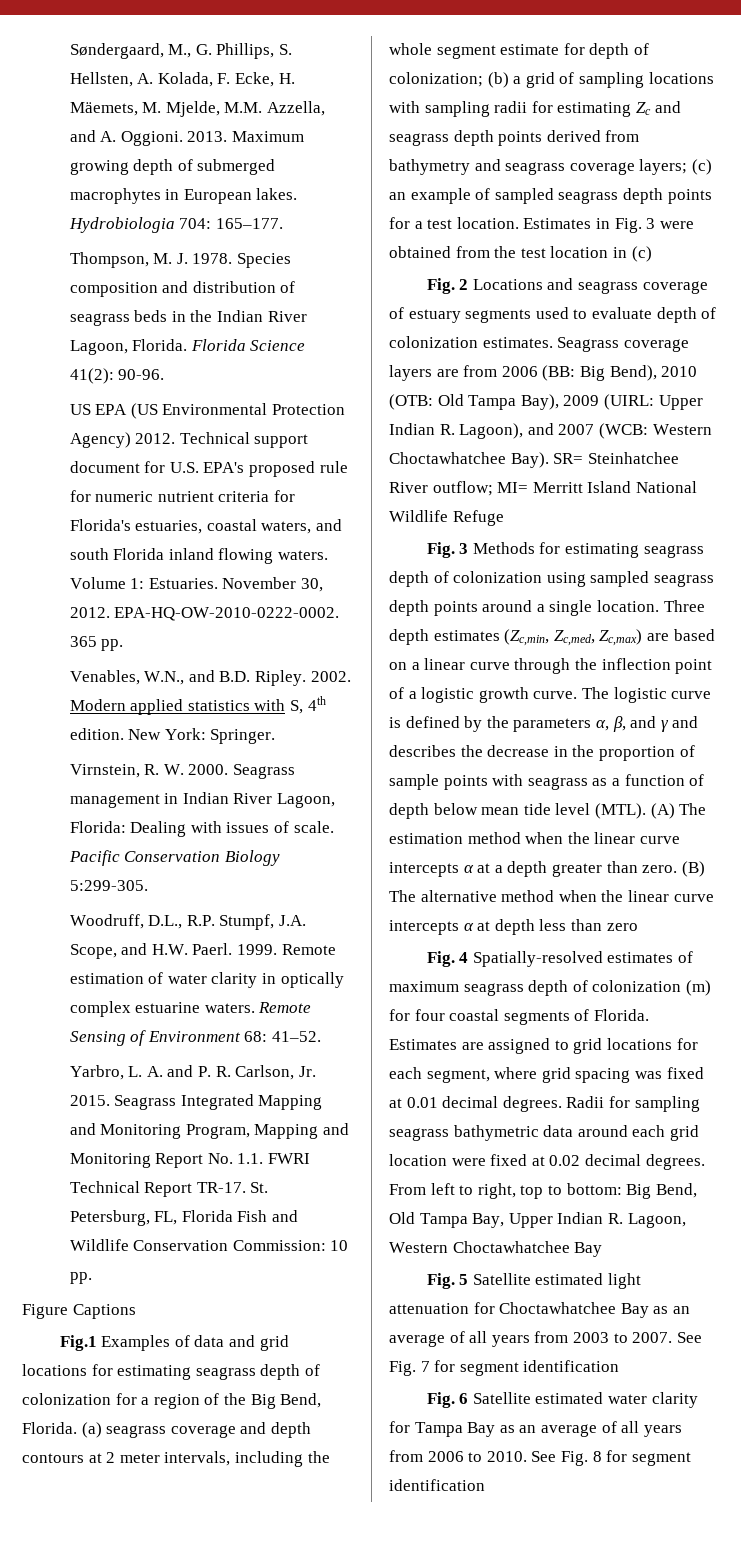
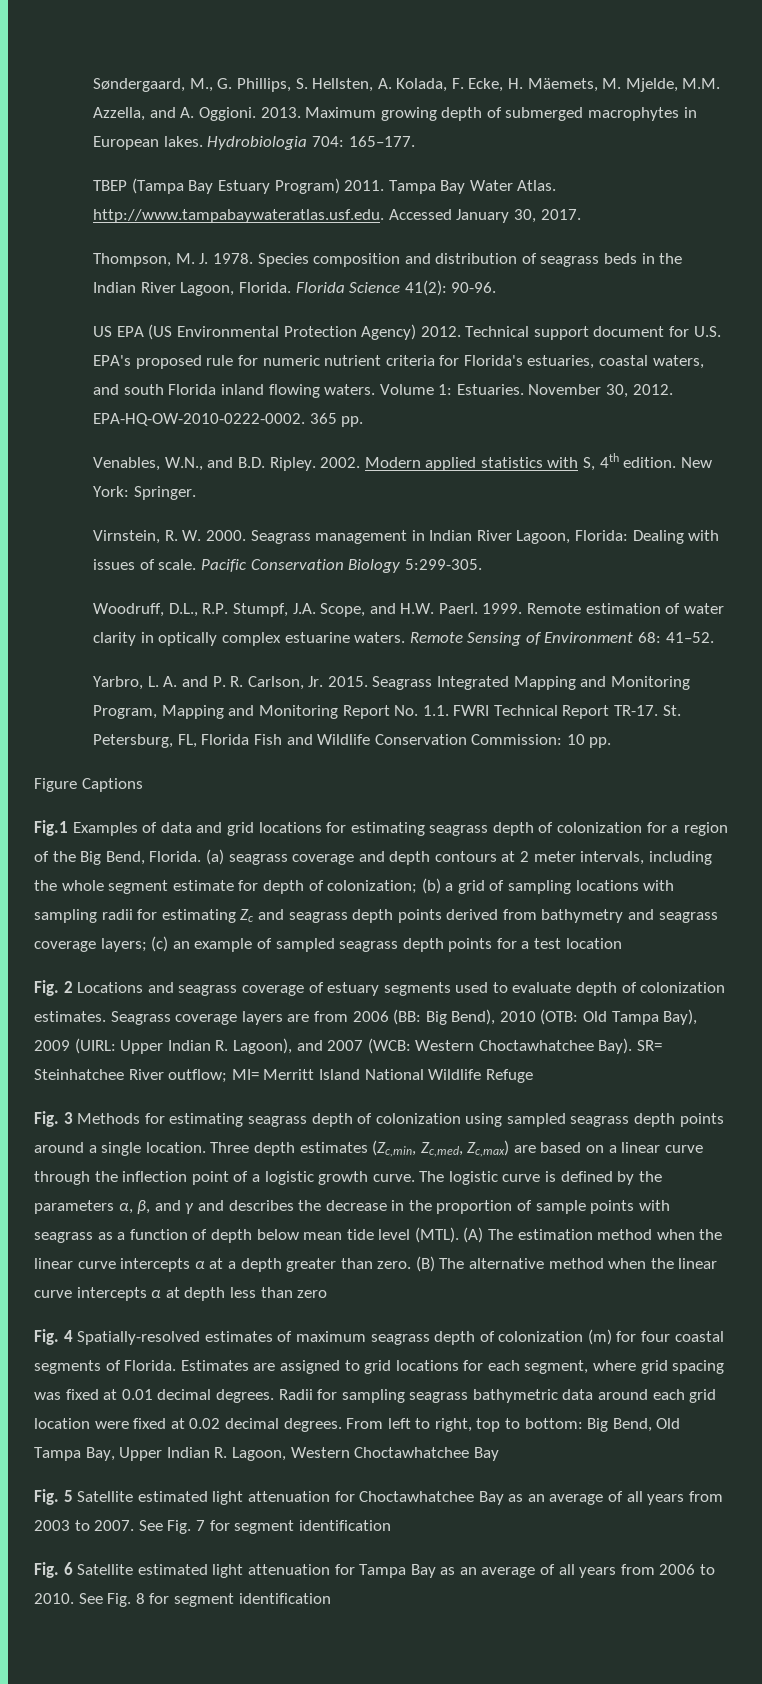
+ TBEP (Tampa Bay Estuary Program) 2011. Tampa Bay Water Atlas. http://www.tampabaywateratlas.usf.edu. Accessed January 30, 2017.
- (a) seagrass coverage and depth contours at 2 meter intervals, including the whole segment estimate for depth of colonization; (b) a grid of sampling locations with sampling radii for estimating Zc and seagrass depth points derived from bathymetry and seagrass coverage layers; (c) an example of sampled seagrass depth points for a test location. Estimates in Fig. 3 were obtained from the test location in (c)
+ (a) seagrass coverage and depth contours at 2 meter intervals, including the whole segment estimate for depth of colonization; (b) a grid of sampling locations with sampling radii for estimating Zc and seagrass depth points derived from bathymetry and seagrass coverage layers; (c) an example of sampled seagrass depth points for a test location
- Fig. 6 Satellite estimated water clarity for Tampa Bay as an average of all years from 2006 to 2010.
+ Fig. 6 Satellite estimated light attenuation for Tampa Bay as an average of all years from 2006 to 2010.

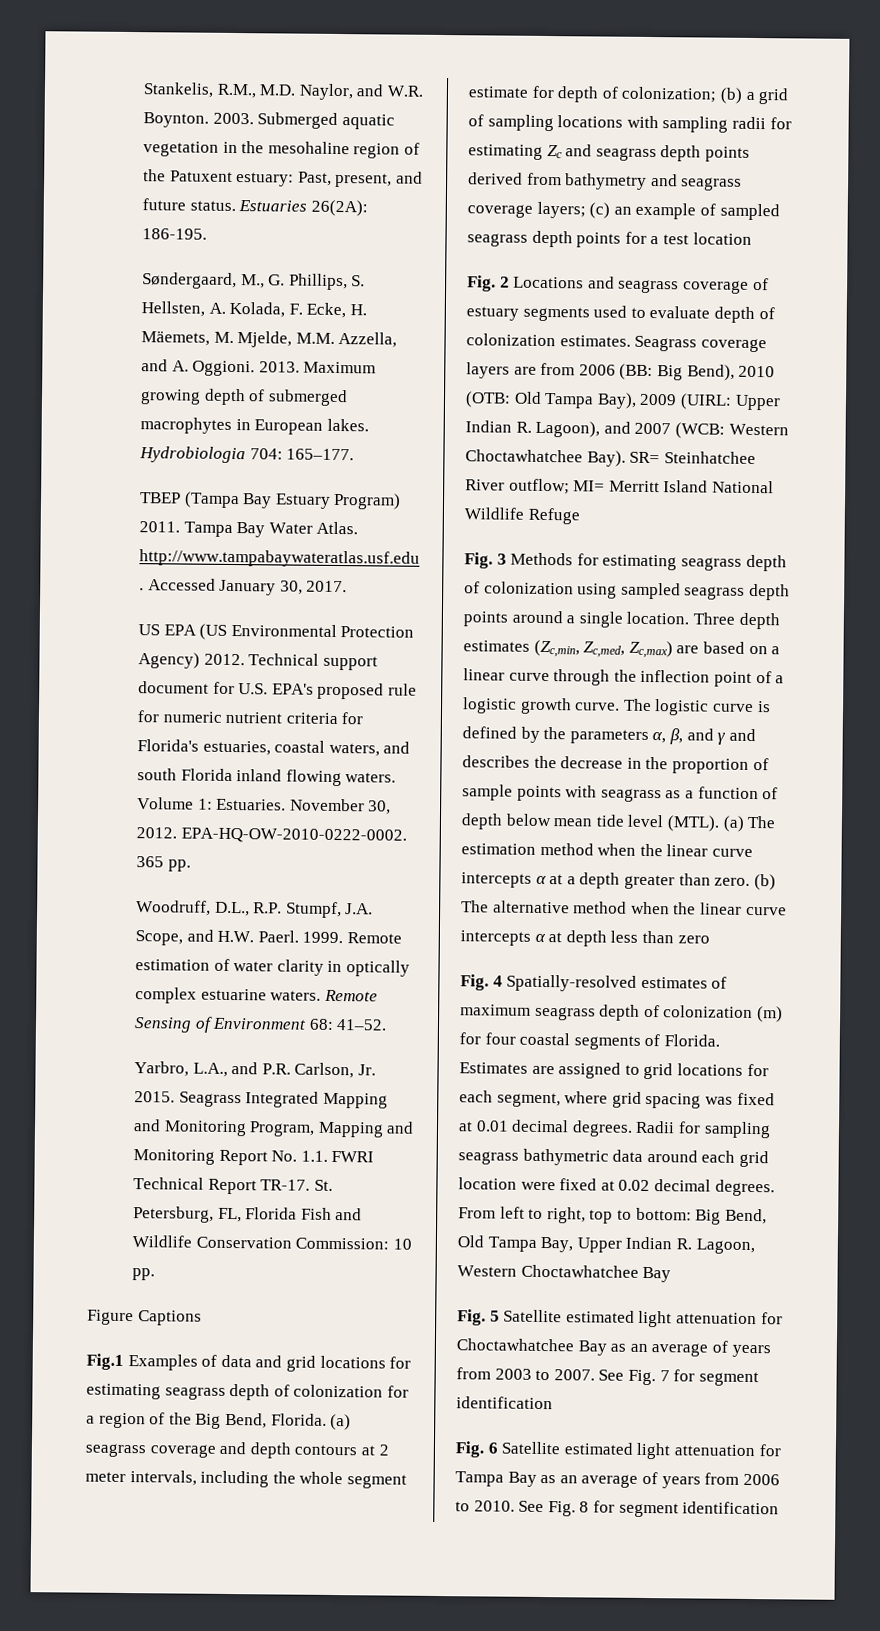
+ Stankelis, R.M., M.D. Naylor, and W.R. Boynton. 2003. Submerged aquatic vegetation in the mesohaline region of the Patuxent estuary: Past, present, and future status. Estuaries 26(2A): 186-195.
- Thompson, M. J. 1978. Species composition and distribution of seagrass beds in the Indian River Lagoon, Florida. Florida Science 41(2): 90-96.
- Venables, W.N., and B.D. Ripley. 2002. Modern applied statistics with S, 4th edition. New York: Springer.
- Virnstein, R. W. 2000. Seagrass management in Indian River Lagoon, Florida: Dealing with issues of scale. Pacific Conservation Biology 5:299-305.
- Yarbro, L. A. and P. R. Carlson, Jr. 2015.
+ Yarbro, L.A., and P.R. Carlson, Jr. 2015.
- (A) The estimation method when the linear curve intercepts α at a depth greater than zero.
+ (a) The estimation method when the linear curve intercepts α at a depth greater than zero.
- (B) The alternative method when the linear curve intercepts α at depth less than zero
+ (b) The alternative method when the linear curve intercepts α at depth less than zero
- Fig. 5 Satellite estimated light attenuation for Choctawhatchee Bay as an average of all years from 2003 to 2007.
+ Fig. 5 Satellite estimated light attenuation for Choctawhatchee Bay as an average of years from 2003 to 2007.
- Fig. 6 Satellite estimated light attenuation for Tampa Bay as an average of all years from 2006 to 2010.
+ Fig. 6 Satellite estimated light attenuation for Tampa Bay as an average of years from 2006 to 2010.

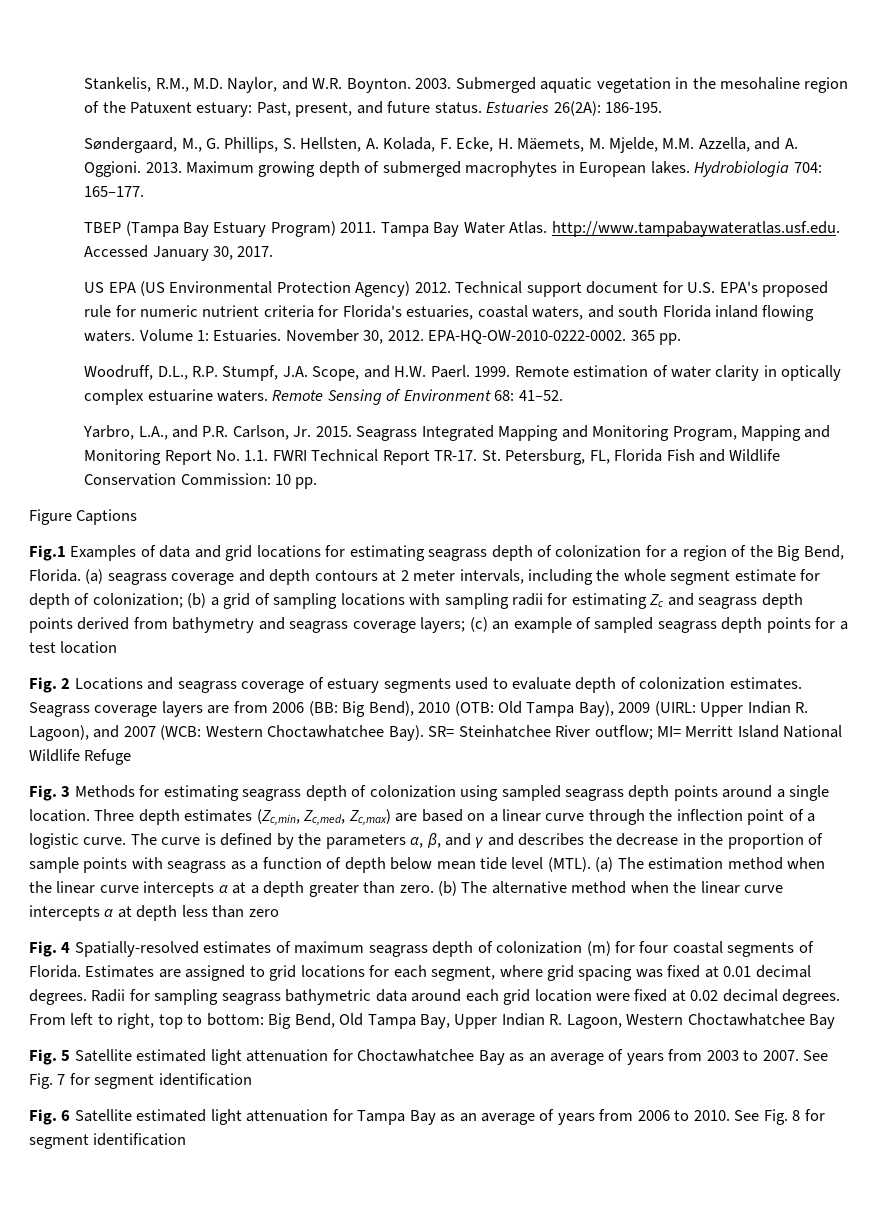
- Three depth estimates (Zc,min, Zc,med, Zc,max) are based on a linear curve through the inflection point of a logistic growth curve.
+ Three depth estimates (Zc,min, Zc,med, Zc,max) are based on a linear curve through the inflection point of a logistic curve.
- The logistic curve is defined by the parameters α, β, and γ and describes the decrease in the proportion of sample points with seagrass as a function of depth below mean tide level (MTL).
+ The curve is defined by the parameters α, β, and γ and describes the decrease in the proportion of sample points with seagrass as a function of depth below mean tide level (MTL).

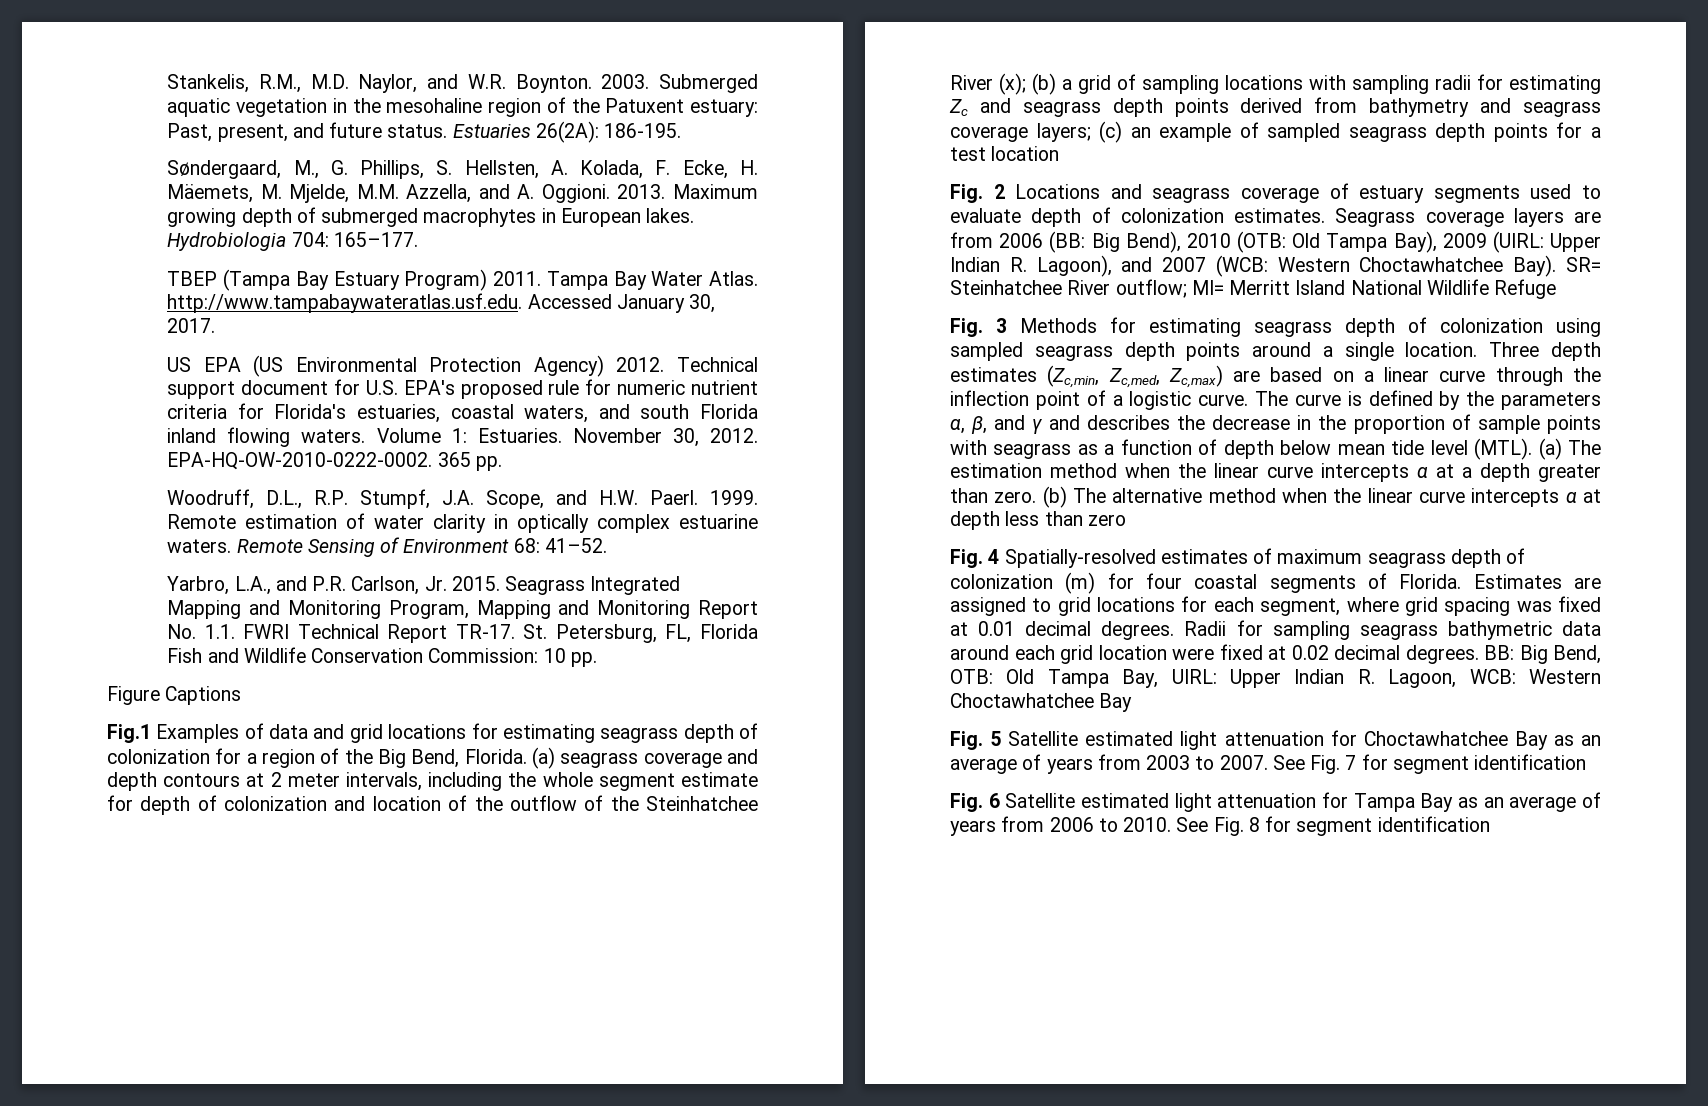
- (a) seagrass coverage and depth contours at 2 meter intervals, including the whole segment estimate for depth of colonization; (b) a grid of sampling locations with sampling radii for estimating Zc and seagrass depth points derived from bathymetry and seagrass coverage layers; (c) an example of sampled seagrass depth points for a test location
+ (a) seagrass coverage and depth contours at 2 meter intervals, including the whole segment estimate for depth of colonization and location of the outflow of the Steinhatchee River (x); (b) a grid of sampling locations with sampling radii for estimating Zc and seagrass depth points derived from bathymetry and seagrass coverage layers; (c) an example of sampled seagrass depth points for a test location
- From left to right, top to bottom: Big Bend, Old Tampa Bay, Upper Indian R. Lagoon, Western Choctawhatchee Bay
+ BB: Big Bend, OTB: Old Tampa Bay, UIRL: Upper Indian R. Lagoon, WCB: Western Choctawhatchee Bay

